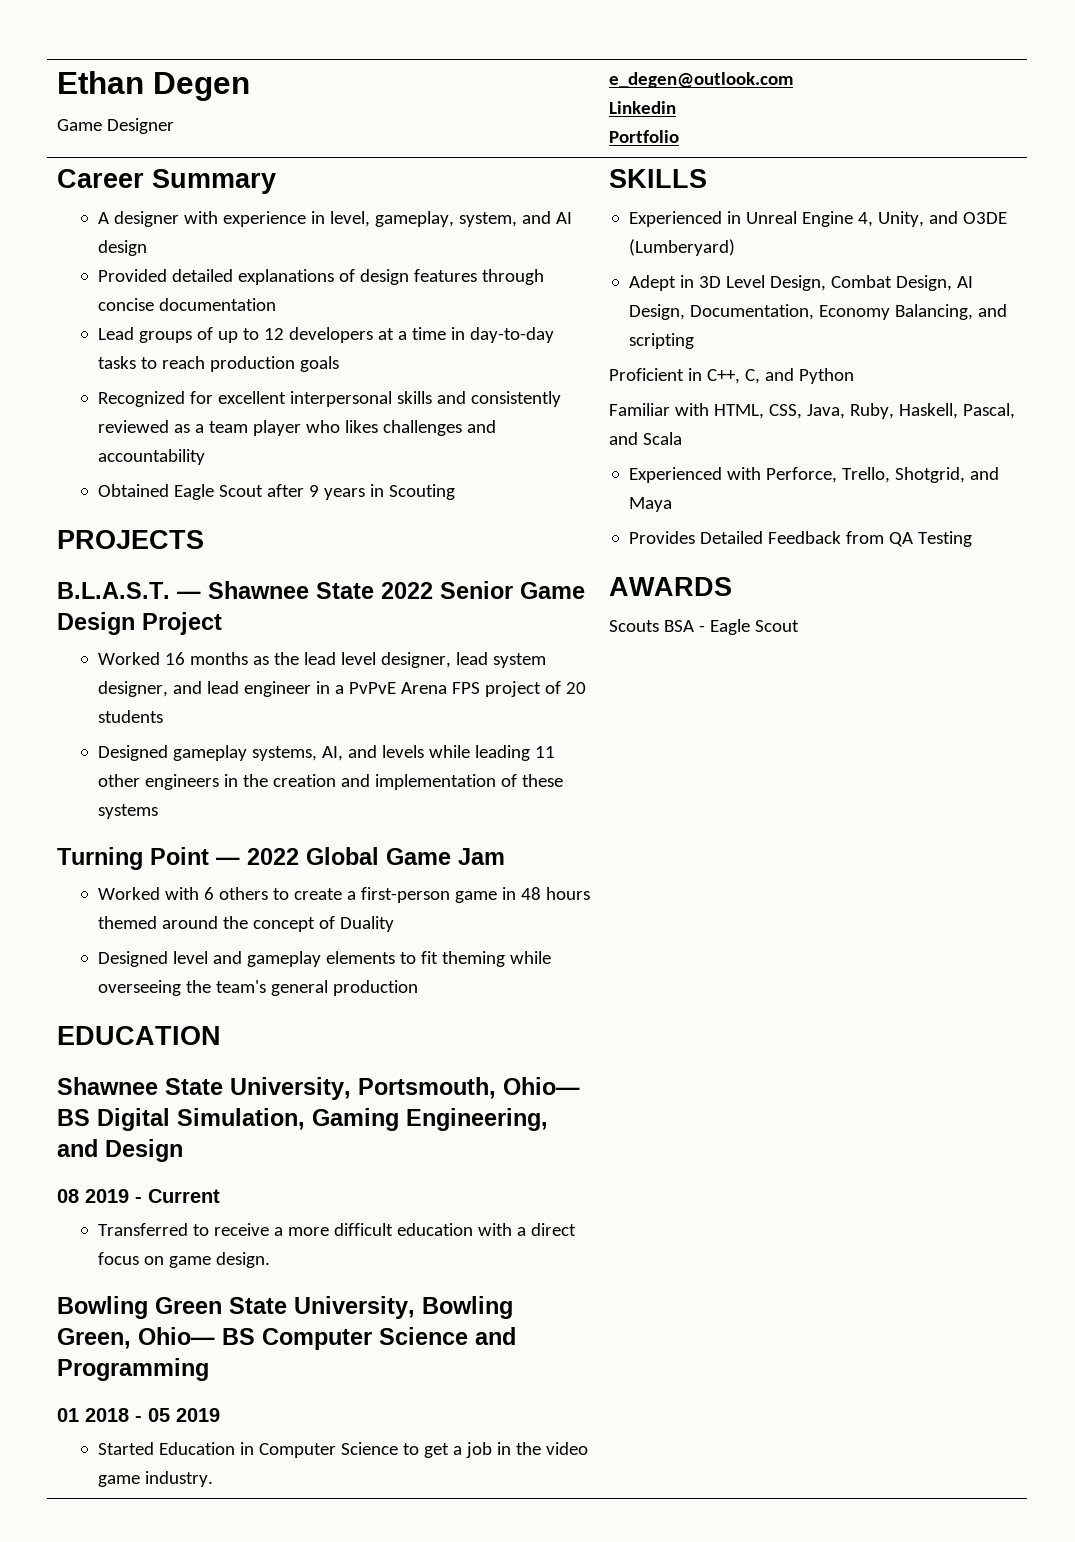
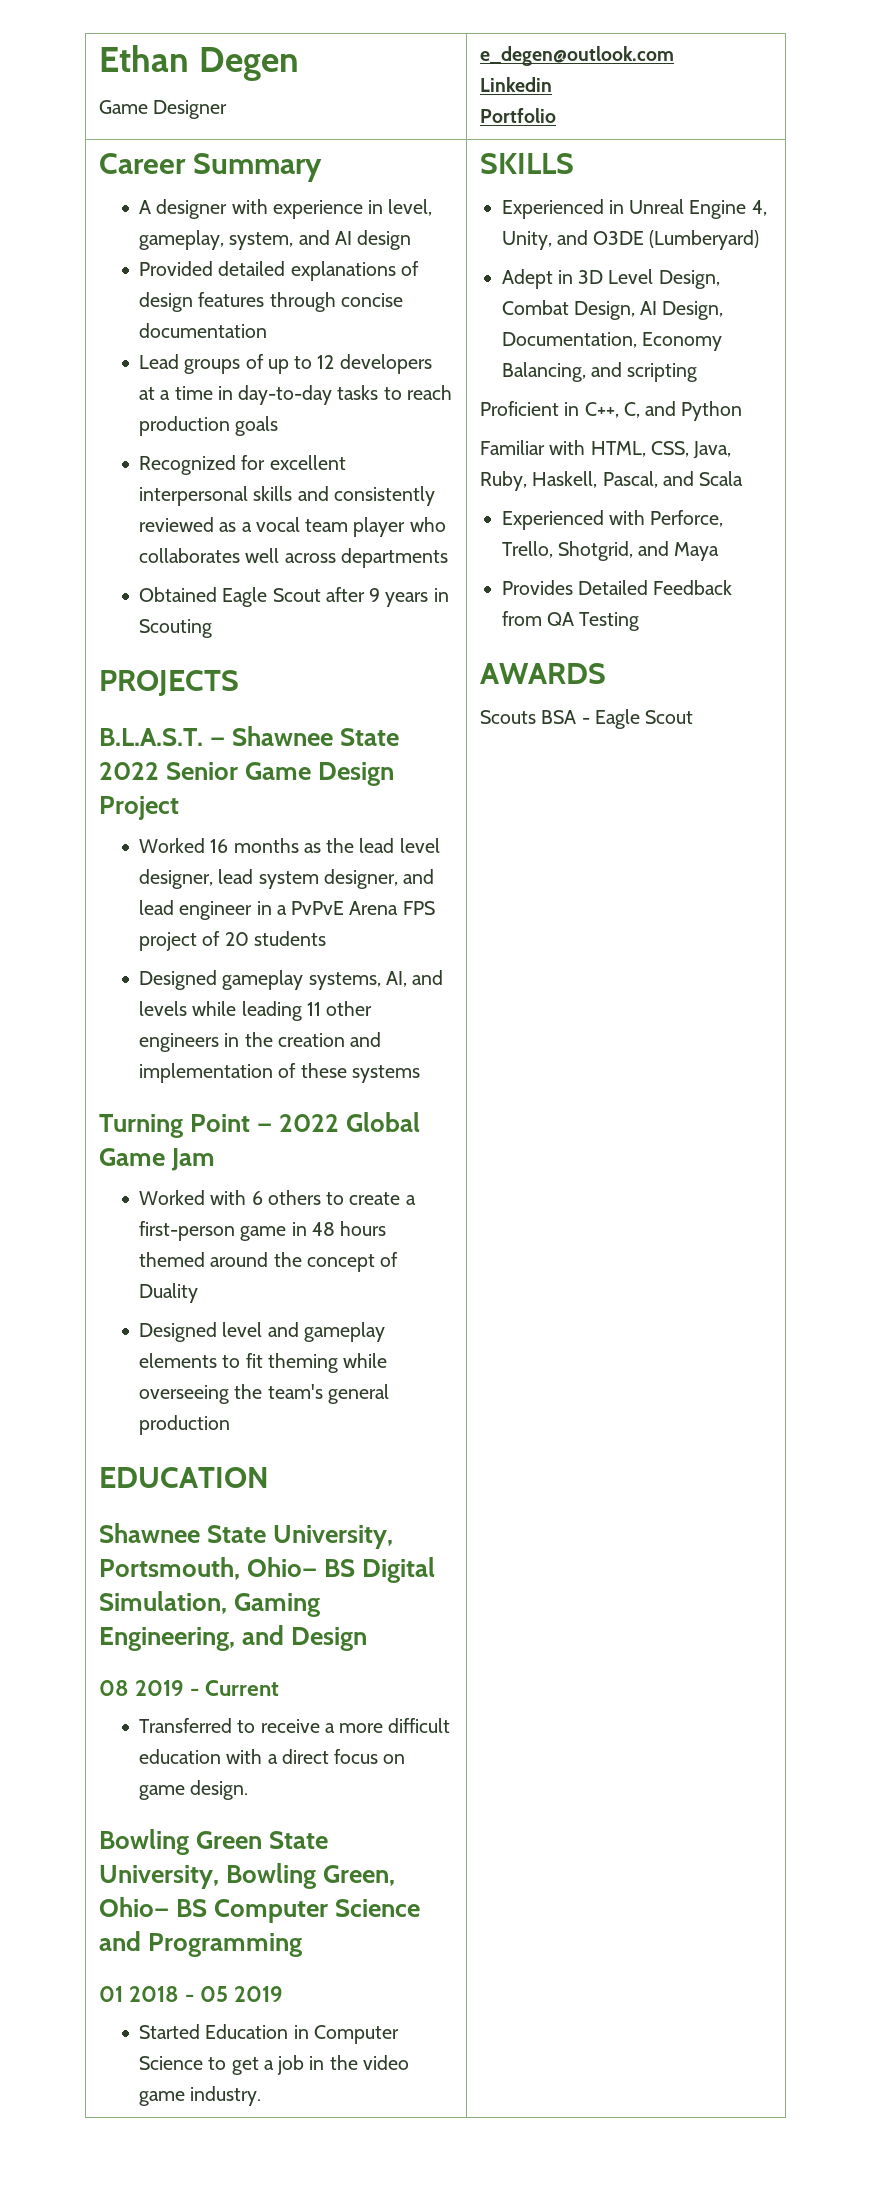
- Recognized for excellent interpersonal skills and consistently reviewed as a team player who likes challenges and accountability
+ Recognized for excellent interpersonal skills and consistently reviewed as a vocal team player who collaborates well across departments

